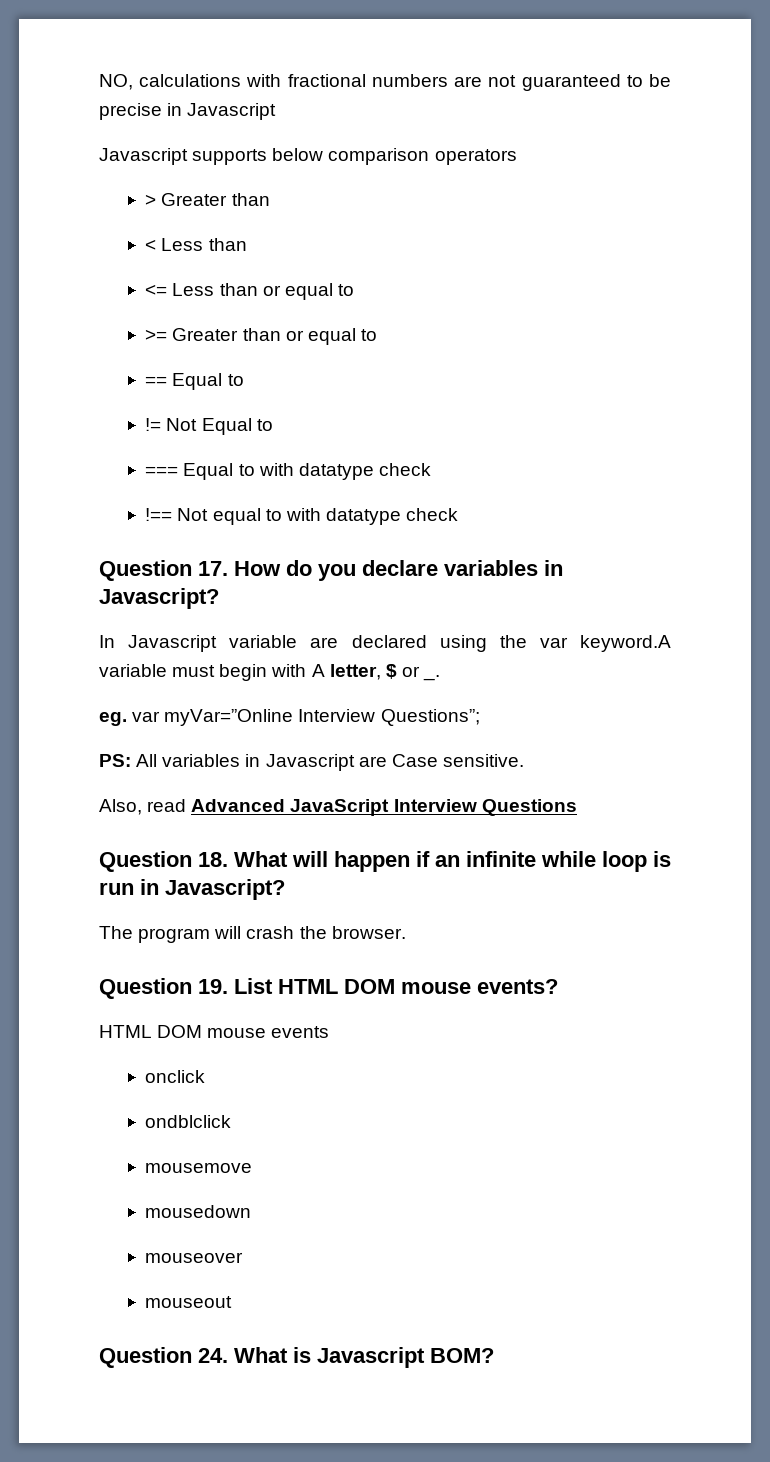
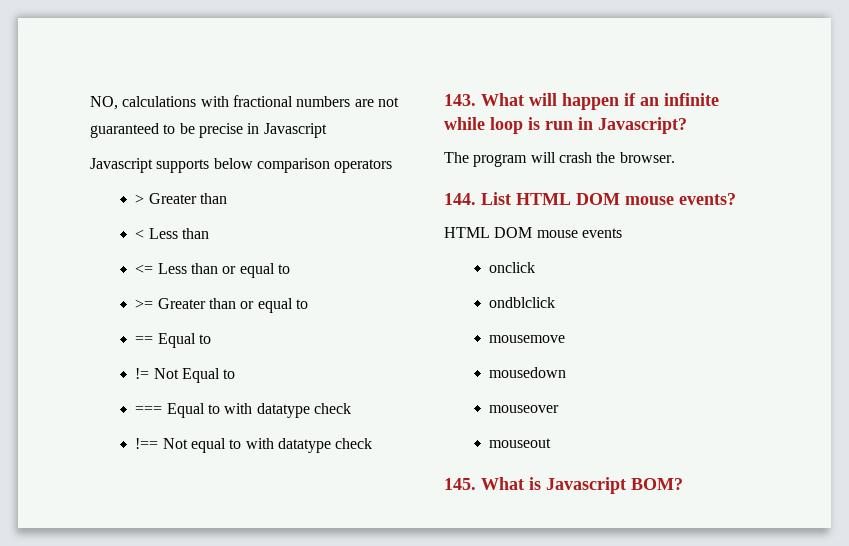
- Question 17. How do you declare variables in Javascript?
- In Javascript variable are declared using the var keyword.A variable must begin with A letter, $ or _.
- eg. var myVar=”Online Interview Questions”;
- PS: All variables in Javascript are Case sensitive.
- Also, read Advanced JavaScript Interview Questions
- Question 18. What will happen if an infinite while loop is run in Javascript?
+ 143. What will happen if an infinite while loop is run in Javascript?
- Question 19. List HTML DOM mouse events?
+ 144. List HTML DOM mouse events?
- Question 24. What is Javascript BOM?
+ 145. What is Javascript BOM?

